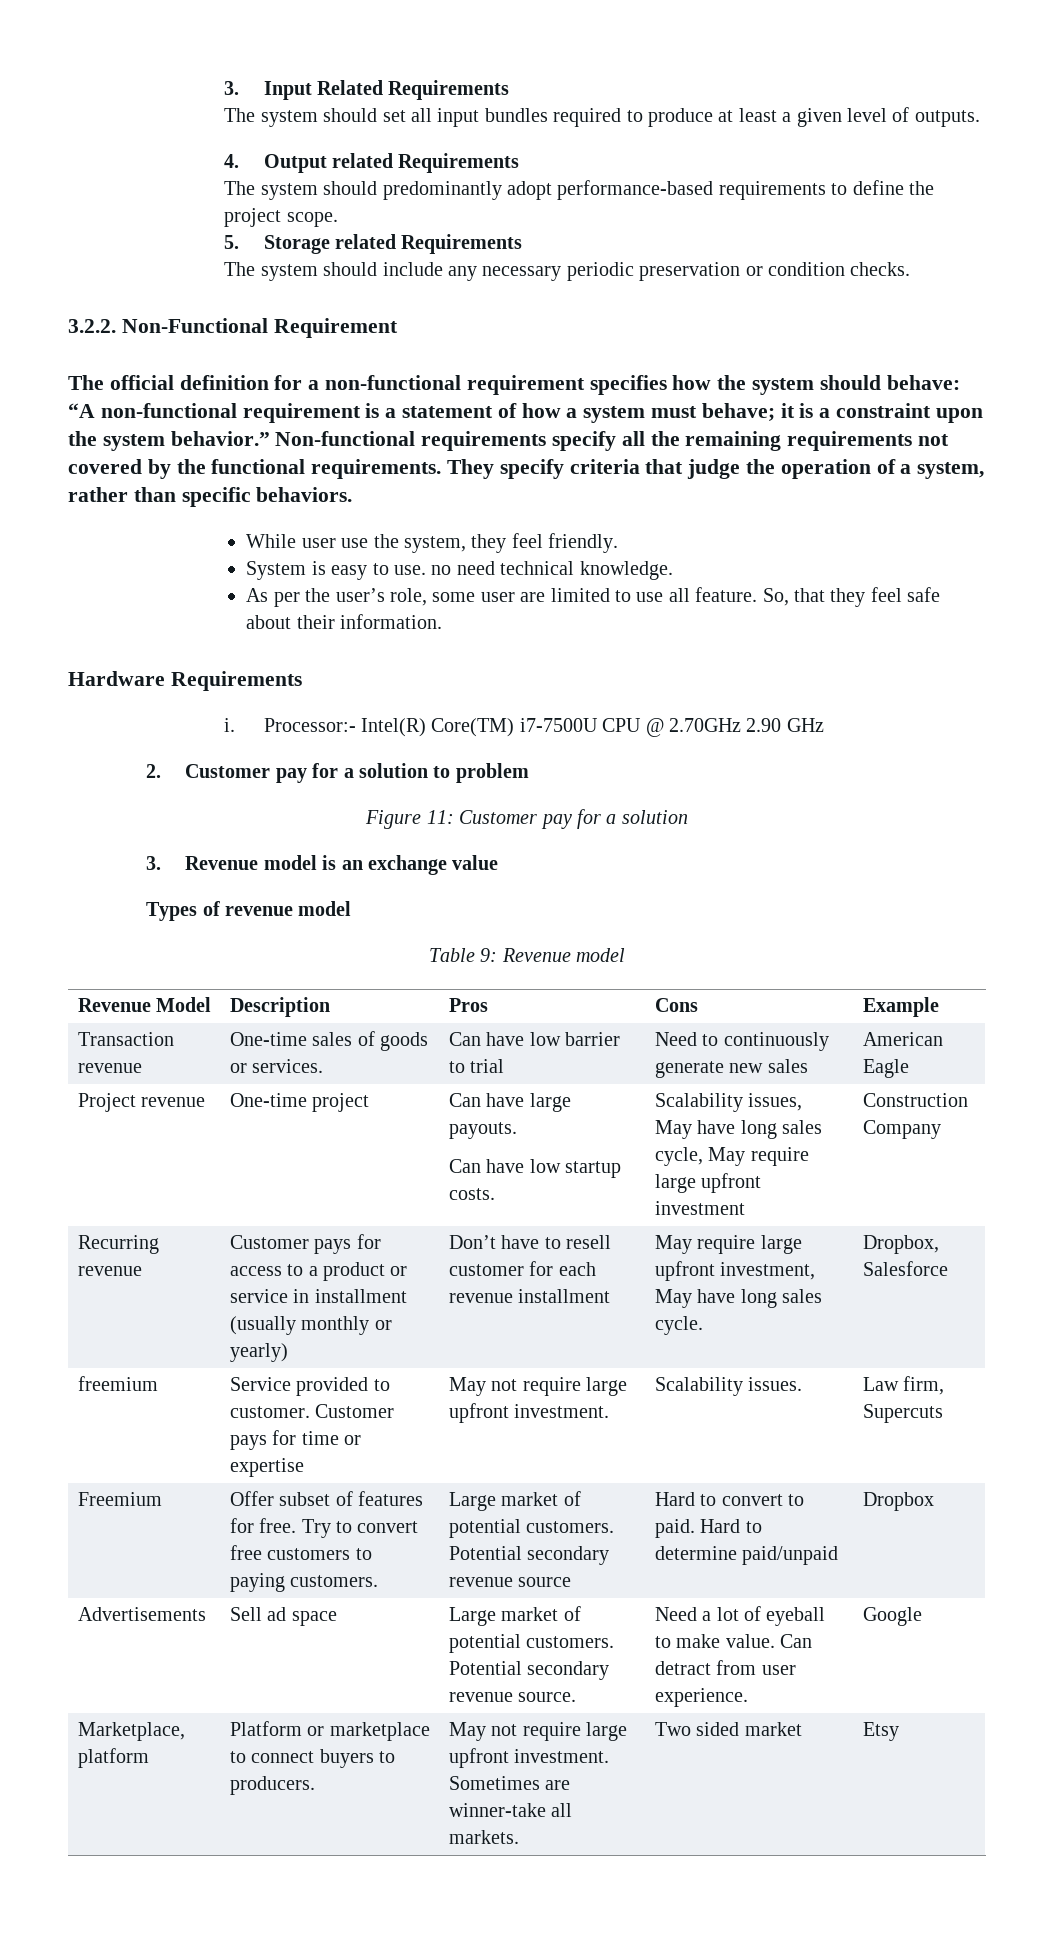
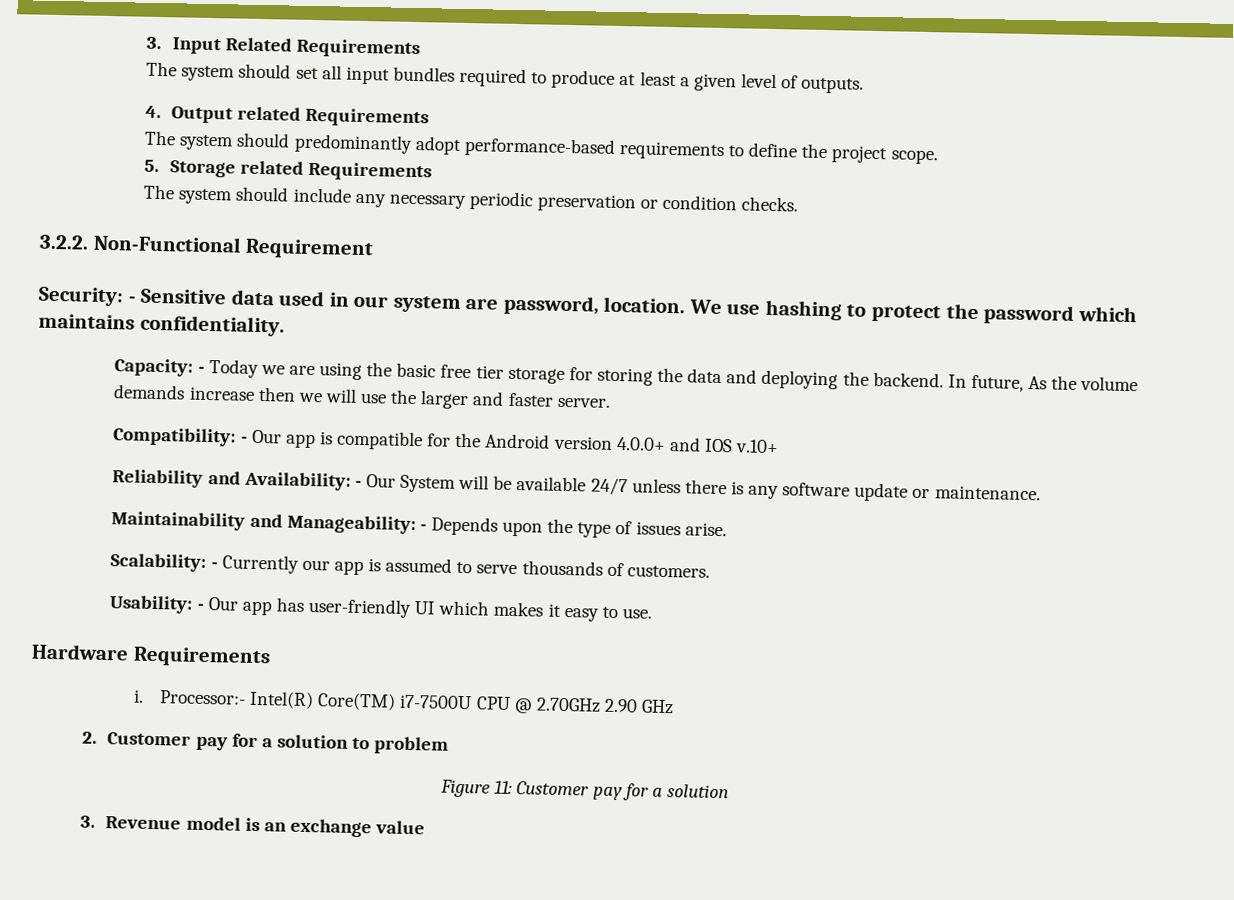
- The official definition for a non-functional requirement specifies how the system should behave: “A non-functional requirement is a statement of how a system must behave; it is a constraint upon the system behavior.” Non-functional requirements specify all the remaining requirements not covered by the functional requirements. They specify criteria that judge the operation of a system, rather than specific behaviors.
- While user use the system, they feel friendly.
- System is easy to use. no need technical knowledge.
- As per the user’s role, some user are limited to use all feature. So, that they feel safe about their information.
+ Security: - Sensitive data used in our system are password, location. We use hashing to protect the password which maintains confidentiality.
+ Capacity: - Today we are using the basic free tier storage for storing the data and deploying the backend. In future, As the volume demands increase then we will use the larger and faster server.
+ Compatibility: - Our app is compatible for the Android version 4.0.0+ and IOS v.10+
+ Reliability and Availability: - Our System will be available 24/7 unless there is any software update or maintenance.
+ Maintainability and Manageability: - Depends upon the type of issues arise.
+ Scalability: - Currently our app is assumed to serve thousands of customers.
+ Usability: - Our app has user-friendly UI which makes it easy to use.
- Types of revenue model
- Table 9: Revenue model
- Revenue Model | Description | Pros | Cons | Example
- Transaction revenue | One-time sales of goods or services. | Can have low barrier to trial | Need to continuously generate new sales | American Eagle
- Project revenue | One-time project | Can have large payouts.
- Can have low startup costs. | Scalability issues, May have long sales cycle, May require large upfront investment | Construction Company
- Recurring revenue | Customer pays for access to a product or service in installment (usually monthly or yearly) | Don’t have to resell customer for each revenue installment | May require large upfront investment, May have long sales cycle. | Dropbox, Salesforce
- freemium | Service provided to customer. Customer pays for time or expertise | May not require large upfront investment. | Scalability issues. | Law firm, Supercuts
- Freemium | Offer subset of features for free. Try to convert free customers to paying customers. | Large market of potential customers. Potential secondary revenue source | Hard to convert to paid. Hard to determine paid/unpaid | Dropbox
- Advertisements | Sell ad space | Large market of potential customers. Potential secondary revenue source. | Need a lot of eyeball to make value. Can detract from user experience. | Google
- Marketplace, platform | Platform or marketplace to connect buyers to producers. | May not require large upfront investment. Sometimes are winner-take all markets. | Two sided market | Etsy

